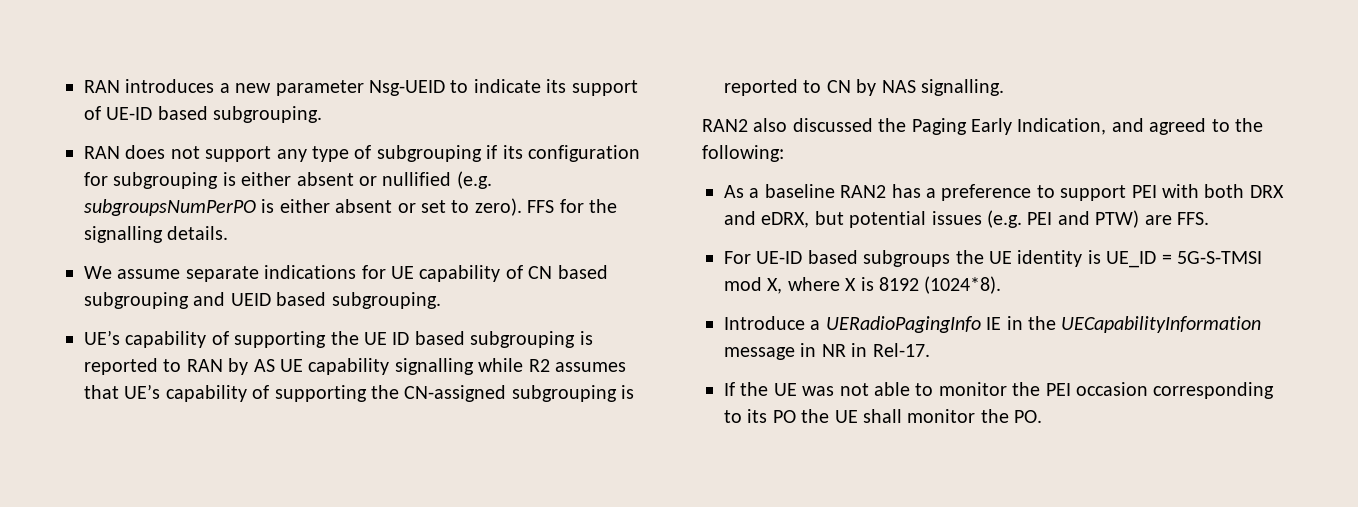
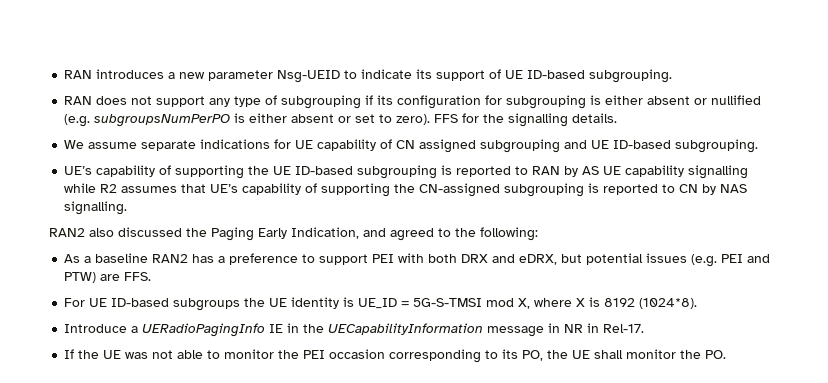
- RAN introduces a new parameter Nsg-UEID to indicate its support of UE-ID based subgrouping.
+ RAN introduces a new parameter Nsg-UEID to indicate its support of UE ID-based subgrouping.
- We assume separate indications for UE capability of CN based subgrouping and UEID based subgrouping.
+ We assume separate indications for UE capability of CN assigned subgrouping and UE ID-based subgrouping.
- UE’s capability of supporting the UE ID based subgrouping is reported to RAN by AS UE capability signalling while R2 assumes that UE’s capability of supporting the CN-assigned subgrouping is reported to CN by NAS signalling.
+ UE’s capability of supporting the UE ID-based subgrouping is reported to RAN by AS UE capability signalling while R2 assumes that UE’s capability of supporting the CN-assigned subgrouping is reported to CN by NAS signalling.
- For UE-ID based subgroups the UE identity is UE_ID = 5G-S-TMSI mod X, where X is 8192 (1024*8).
+ For UE ID-based subgroups the UE identity is UE_ID = 5G-S-TMSI mod X, where X is 8192 (1024*8).
- If the UE was not able to monitor the PEI occasion corresponding to its PO the UE shall monitor the PO.
+ If the UE was not able to monitor the PEI occasion corresponding to its PO, the UE shall monitor the PO.

